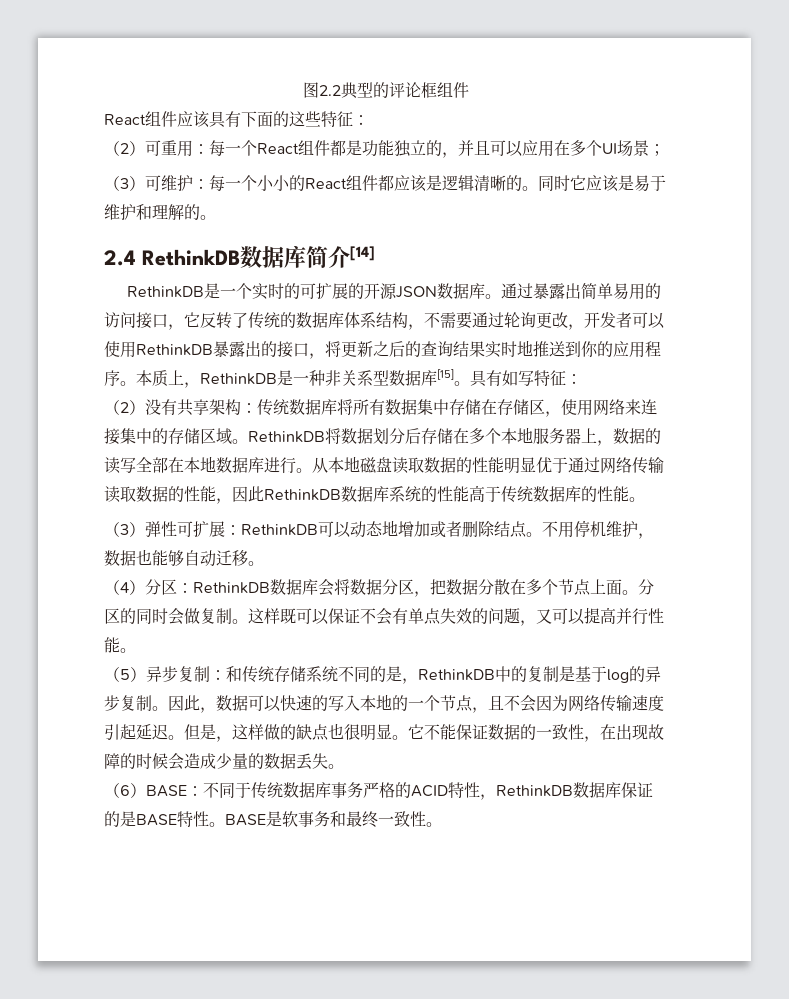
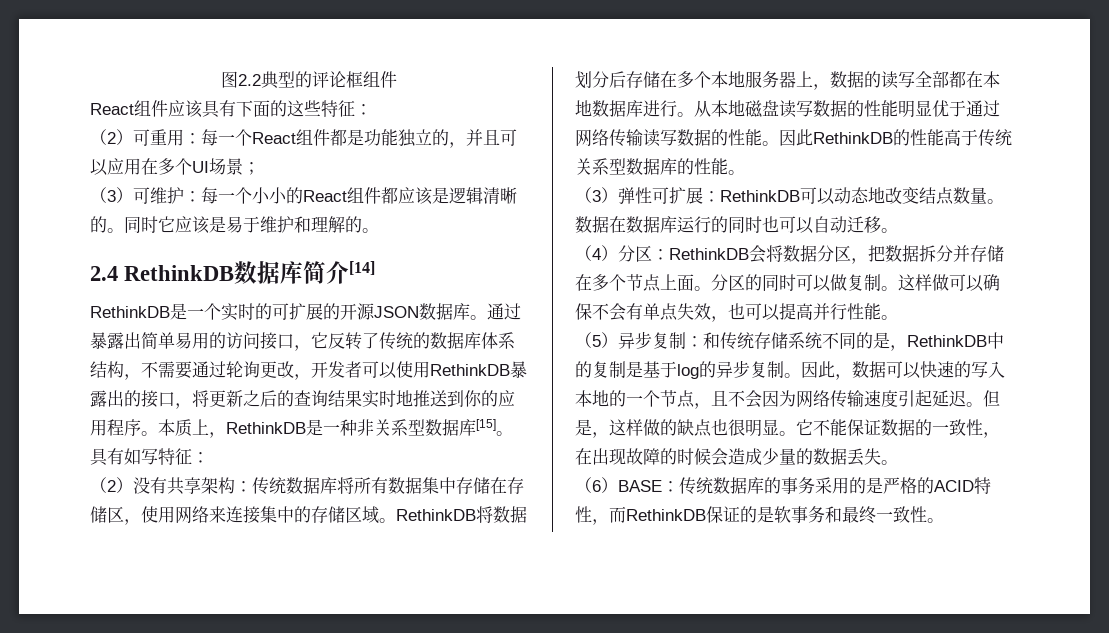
- RethinkDB将数据划分后存储在多个本地服务器上，数据的读写全部在本地数据库进行。
+ RethinkDB将数据划分后存储在多个本地服务器上，数据的读写全部都在本地数据库进行。
- 从本地磁盘读取数据的性能明显优于通过网络传输读取数据的性能，因此RethinkDB数据库系统的性能高于传统数据库的性能。
+ 从本地磁盘读写数据的性能明显优于通过网络传输读写数据的性能。因此RethinkDB的性能高于传统关系型数据库的性能。
- （3）弹性可扩展：RethinkDB可以动态地增加或者删除结点。不用停机维护，数据也能够自动迁移。
+ （3）弹性可扩展：RethinkDB可以动态地改变结点数量。数据在数据库运行的同时也可以自动迁移。
- （4）分区：RethinkDB数据库会将数据分区，把数据分散在多个节点上面。
+ （4）分区：RethinkDB会将数据分区，把数据拆分并存储在多个节点上面。
- 分区的同时会做复制。
+ 分区的同时可以做复制。
- 这样既可以保证不会有单点失效的问题，又可以提高并行性能。
+ 这样做可以确保不会有单点失效，也可以提高并行性能。
- （6）BASE：不同于传统数据库事务严格的ACID特性，RethinkDB数据库保证的是BASE特性。BASE是软事务和最终一致性。
+ （6）BASE：传统数据库的事务采用的是严格的ACID特性，而RethinkDB保证的是软事务和最终一致性。

